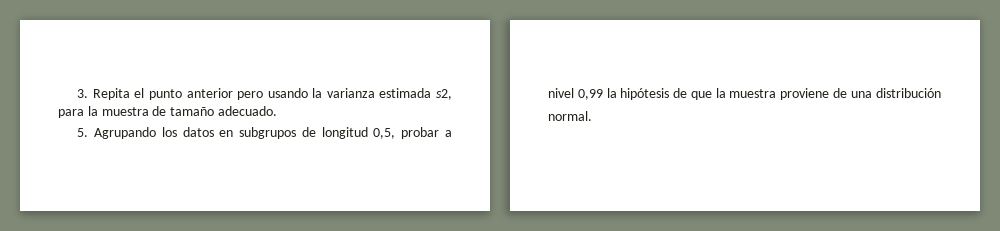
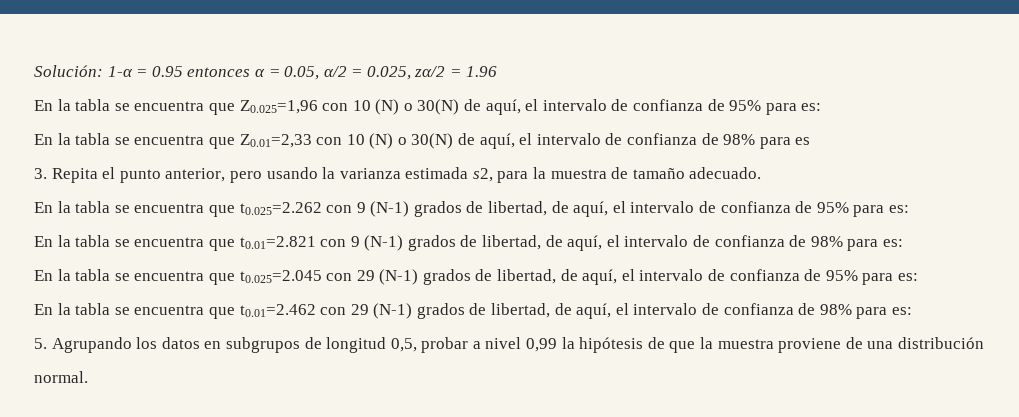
+ Solución: 1-α = 0.95 entonces α = 0.05, α/2 = 0.025, zα/2 = 1.96
+ En la tabla se encuentra que Z0.025=1,96 con 10 (N) o 30(N) de aquí, el intervalo de confianza de 95% para es:
+ En la tabla se encuentra que Z0.01=2,33 con 10 (N) o 30(N) de aquí, el intervalo de confianza de 98% para es
- 3. Repita el punto anterior pero usando la varianza estimada s2, para la muestra de tamaño adecuado.
+ 3. Repita el punto anterior, pero usando la varianza estimada s2, para la muestra de tamaño adecuado.
+ En la tabla se encuentra que t0.025=2.262 con 9 (N-1) grados de libertad, de aquí, el intervalo de confianza de 95% para es:
+ En la tabla se encuentra que t0.01=2.821 con 9 (N-1) grados de libertad, de aquí, el intervalo de confianza de 98% para es:
+ En la tabla se encuentra que t0.025=2.045 con 29 (N-1) grados de libertad, de aquí, el intervalo de confianza de 95% para es:
+ En la tabla se encuentra que t0.01=2.462 con 29 (N-1) grados de libertad, de aquí, el intervalo de confianza de 98% para es:

